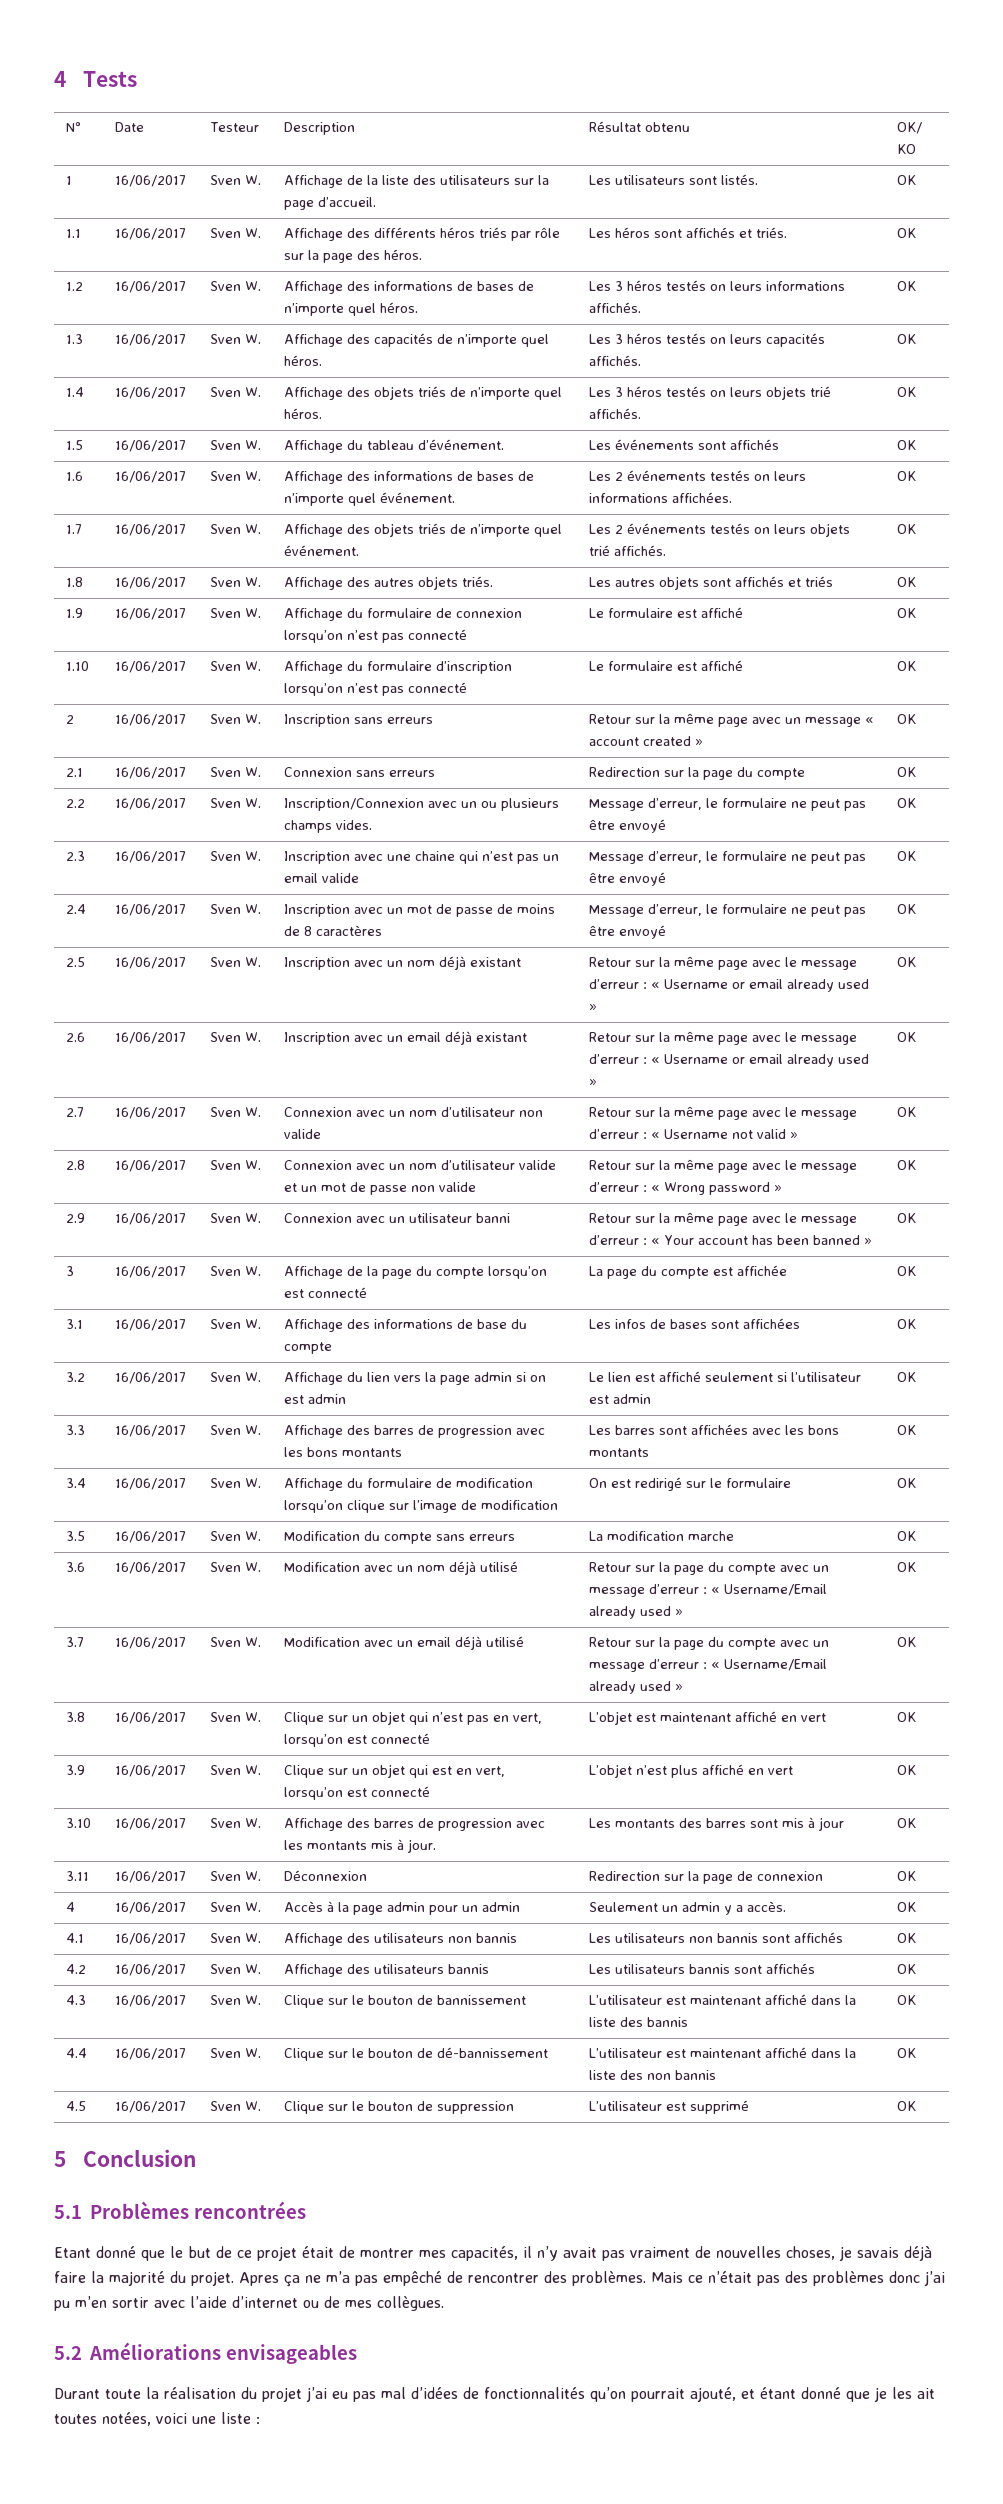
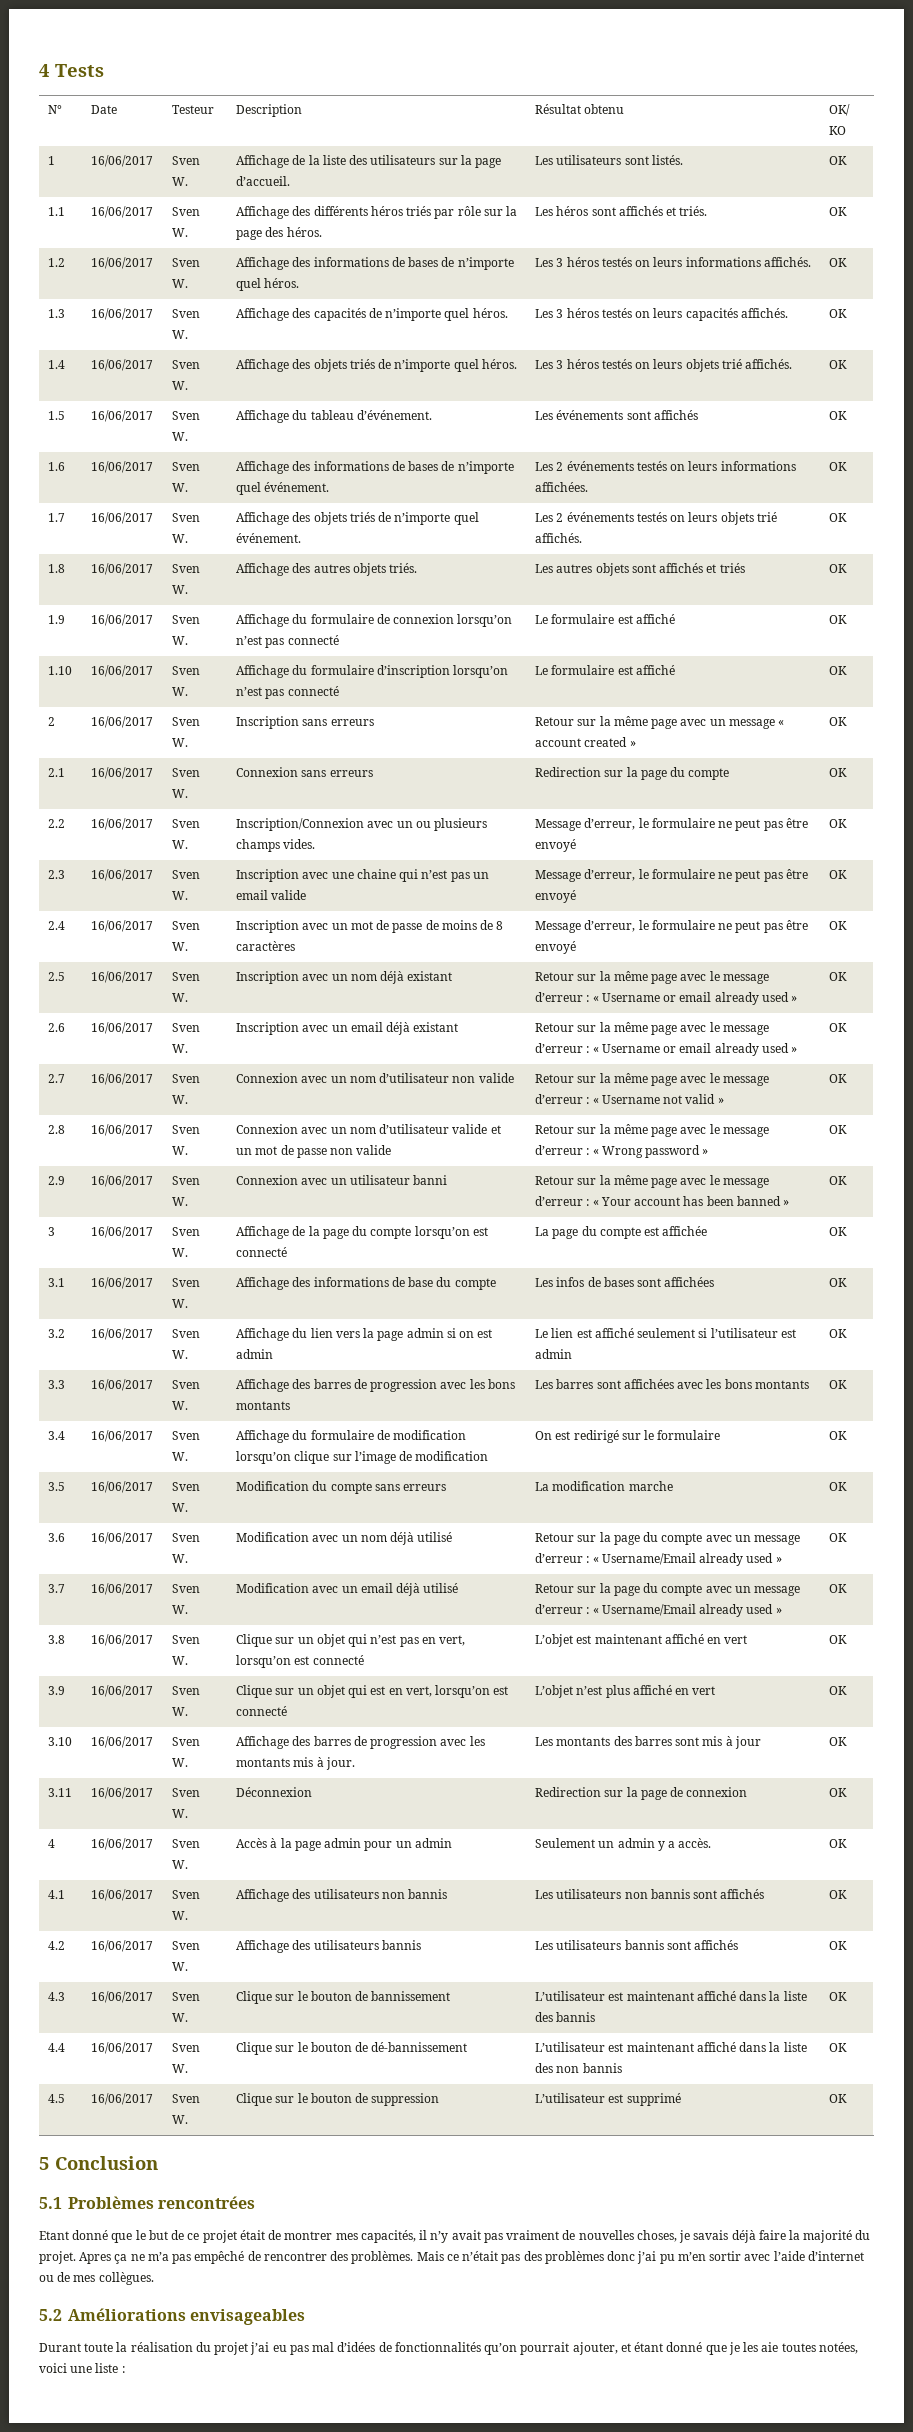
- Durant toute la réalisation du projet j’ai eu pas mal d’idées de fonctionnalités qu’on pourrait ajouté, et étant donné que je les ait toutes notées, voici une liste :
+ Durant toute la réalisation du projet j’ai eu pas mal d’idées de fonctionnalités qu’on pourrait ajouter, et étant donné que je les aie toutes notées, voici une liste :

